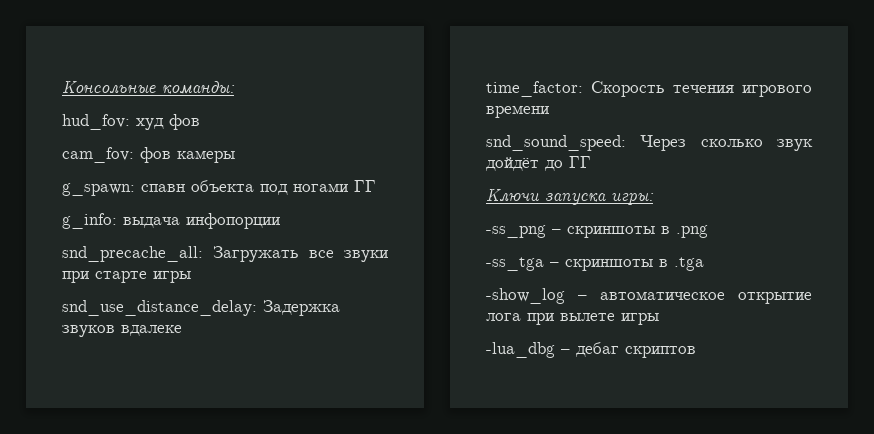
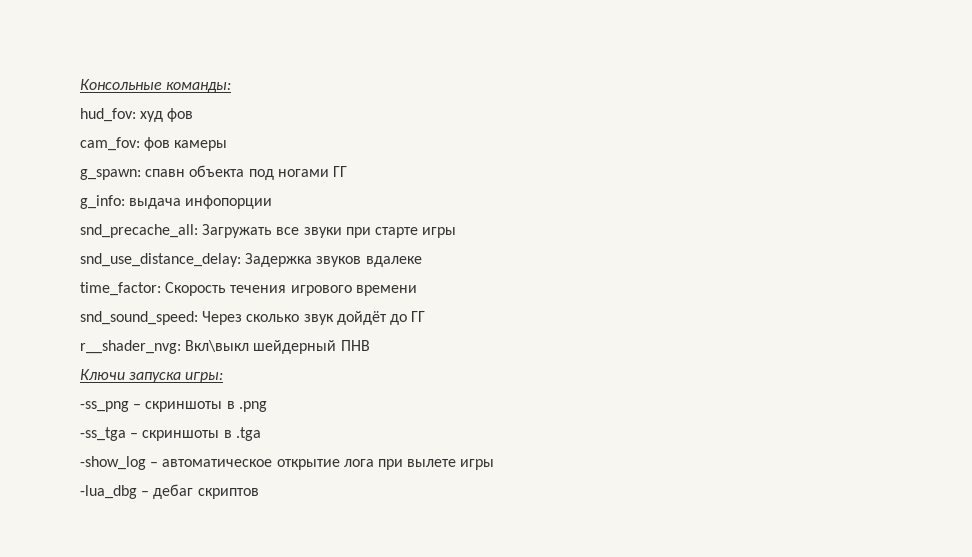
+ r__shader_nvg: Вкл\выкл шейдерный ПНВ

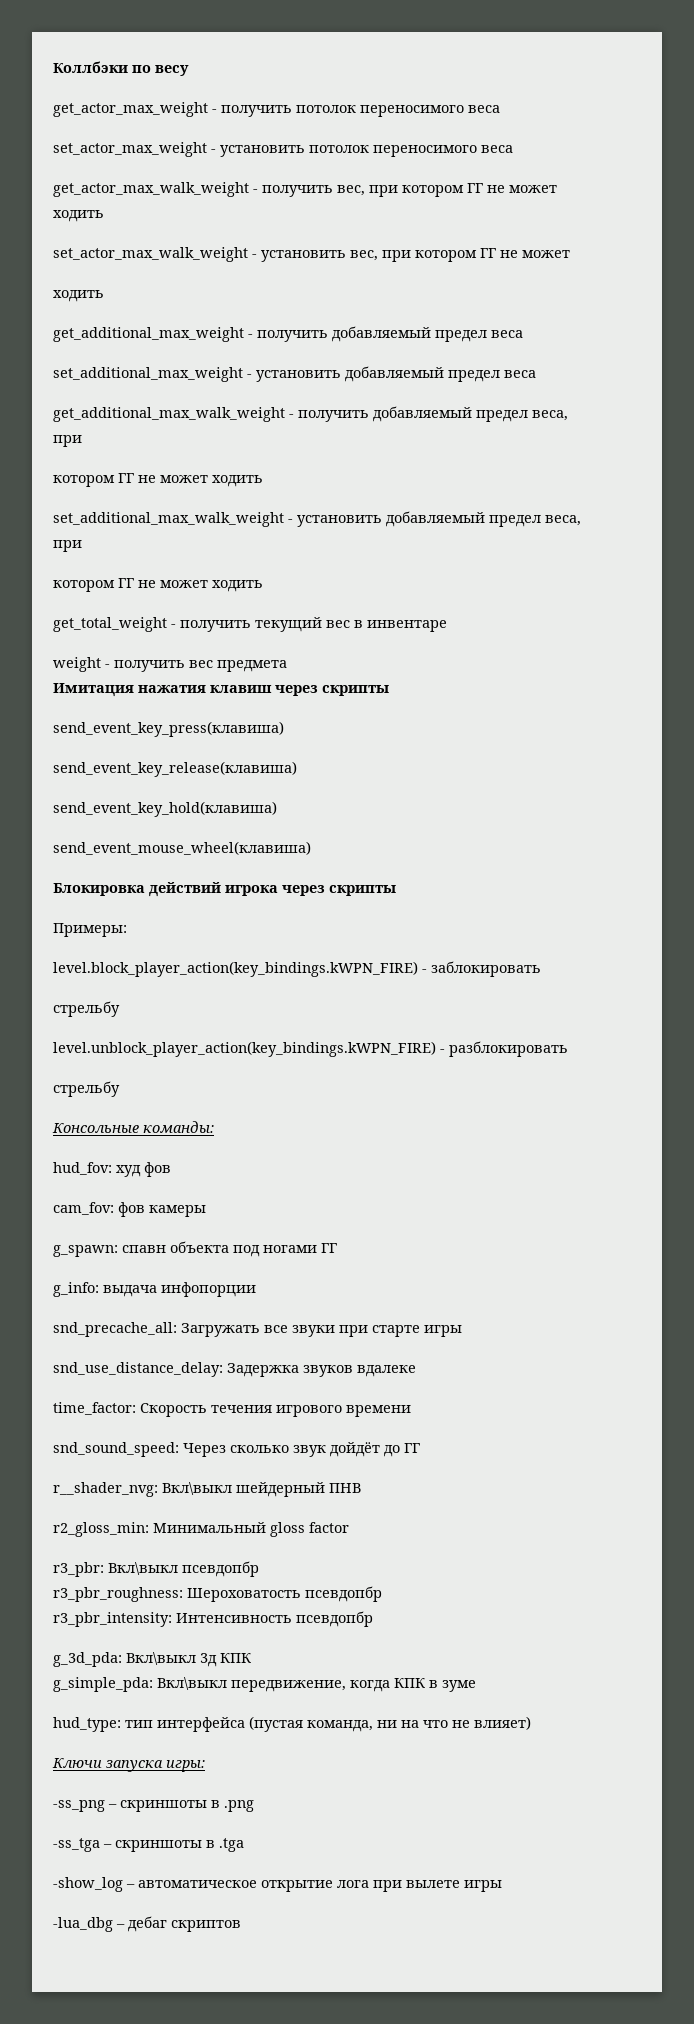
+ Коллбэки по весу
+ get_actor_max_weight - получить потолок переносимого веса
+ set_actor_max_weight - установить потолок переносимого веса
+ get_actor_max_walk_weight - получить вес, при котором ГГ не может ходить
+ set_actor_max_walk_weight - установить вес, при котором ГГ не может
+ ходить
+ get_additional_max_weight - получить добавляемый предел веса
+ set_additional_max_weight - установить добавляемый предел веса
+ get_additional_max_walk_weight - получить добавляемый предел веса, при
+ котором ГГ не может ходить
+ set_additional_max_walk_weight - установить добавляемый предел веса, при
+ котором ГГ не может ходить
+ get_total_weight - получить текущий вес в инвентаре
+ weight - получить вес предмета
+ Имитация нажатия клавиш через скрипты
+ send_event_key_press(клавиша)
+ send_event_key_release(клавиша)
+ send_event_key_hold(клавиша)
+ send_event_mouse_wheel(клавиша)
+ Блокировка действий игрока через скрипты
+ Примеры:
+ level.block_player_action(key_bindings.kWPN_FIRE) - заблокировать
+ стрельбу
+ level.unblock_player_action(key_bindings.kWPN_FIRE) - разблокировать
+ стрельбу
+ r2_gloss_min: Минимальный gloss factor
+ r3_pbr: Вкл\выкл псевдопбр
+ r3_pbr_roughness: Шероховатость псевдопбр
+ r3_pbr_intensity: Интенсивность псевдопбр
+ g_3d_pda: Вкл\выкл 3д КПК
+ g_simple_pda: Вкл\выкл передвижение, когда КПК в зуме
+ hud_type: тип интерфейса (пустая команда, ни на что не влияет)

